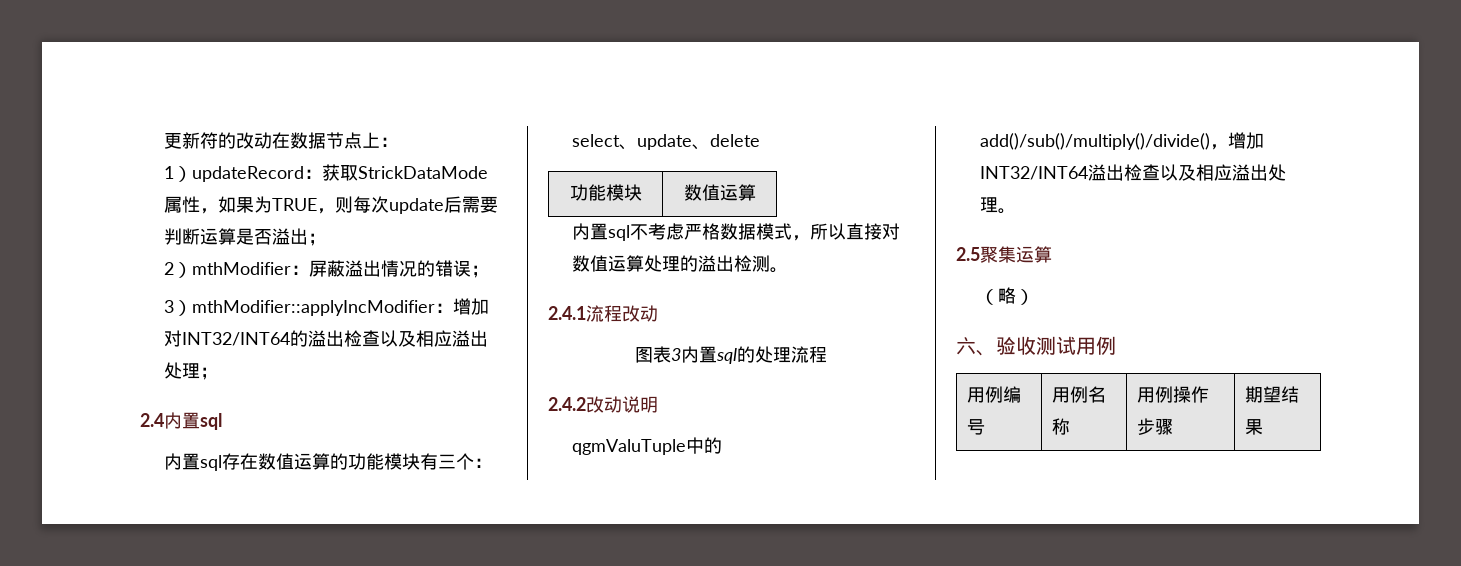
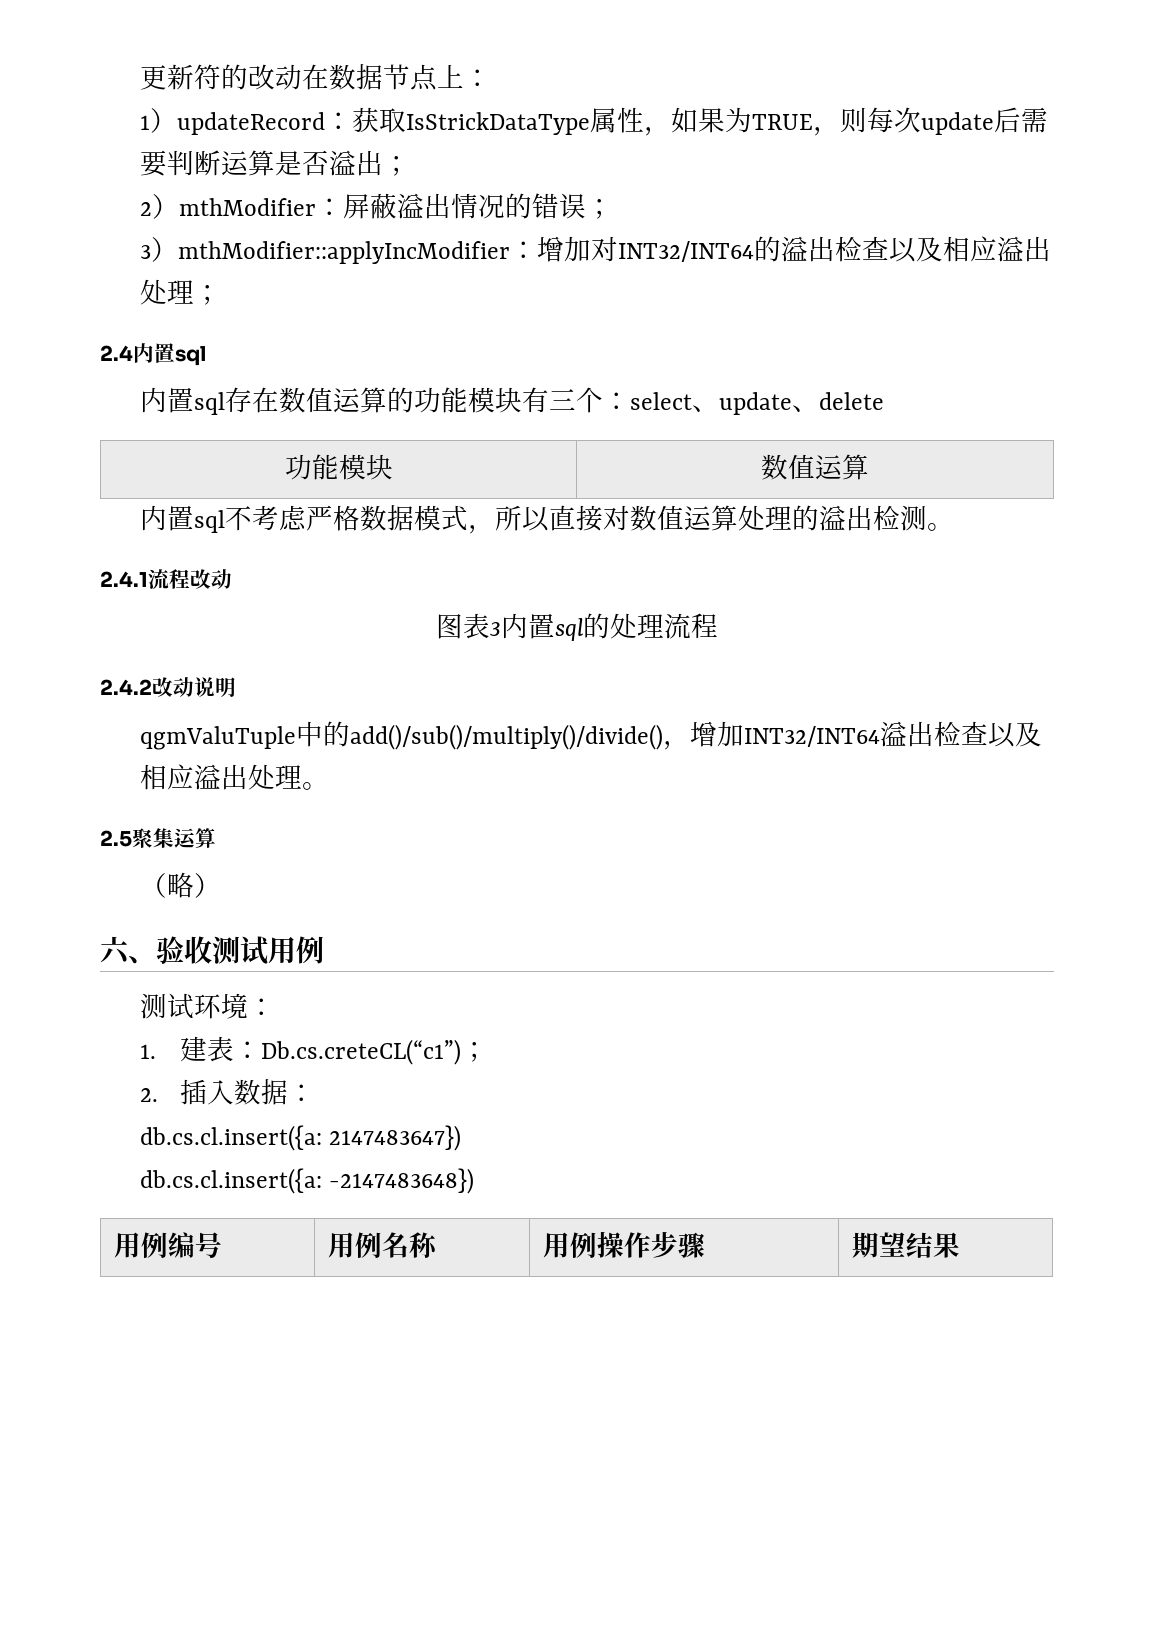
- 1）updateRecord：获取StrickDataMode属性，如果为TRUE，则每次update后需要判断运算是否溢出；
+ 1）updateRecord：获取IsStrickDataType属性，如果为TRUE，则每次update后需要判断运算是否溢出；
+ 测试环境：
+ 1.建表：Db.cs.creteCL(“c1”)；
+ 2.插入数据：
+ db.cs.cl.insert({a: 2147483647})
+ db.cs.cl.insert({a: -2147483648})

